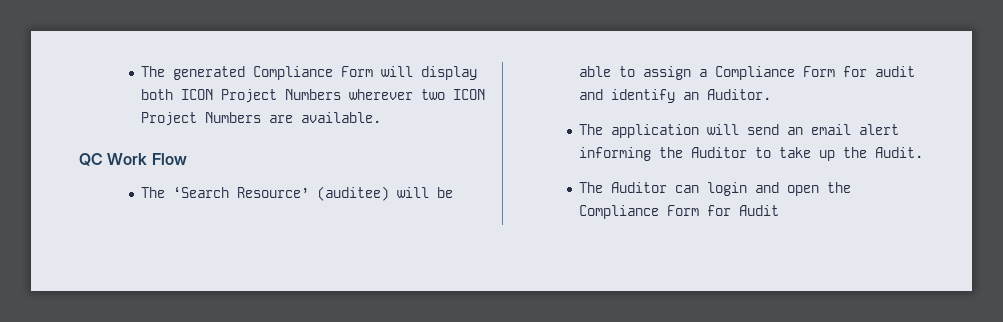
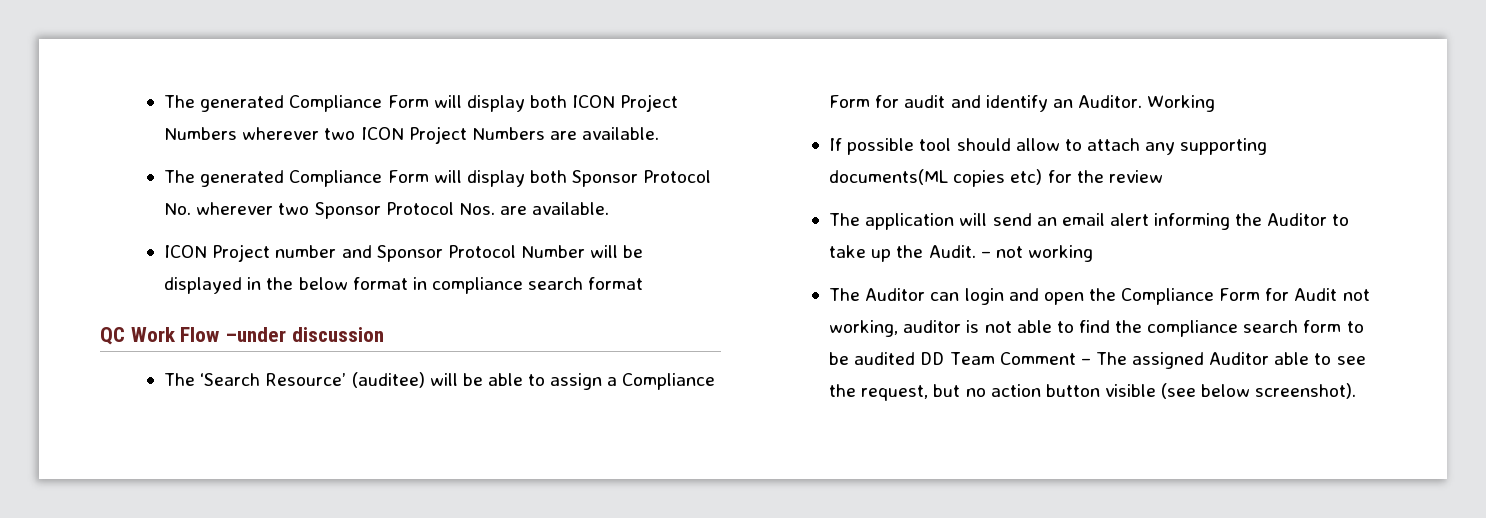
+ The generated Compliance Form will display both Sponsor Protocol No. wherever two Sponsor Protocol Nos. are available.
+ ICON Project number and Sponsor Protocol Number will be displayed in the below format in compliance search format
- QC Work Flow
+ QC Work Flow –under discussion
+ Working
+ If possible tool should allow to attach any supporting documents(ML copies etc) for the review
+ – not working
- The Auditor can login and open the Compliance Form for Audit
+ The Auditor can login and open the Compliance Form for Audit not working, auditor is not able to find the compliance search form to be audited DD Team Comment – The assigned Auditor able to see the request, but no action button visible (see below screenshot).

